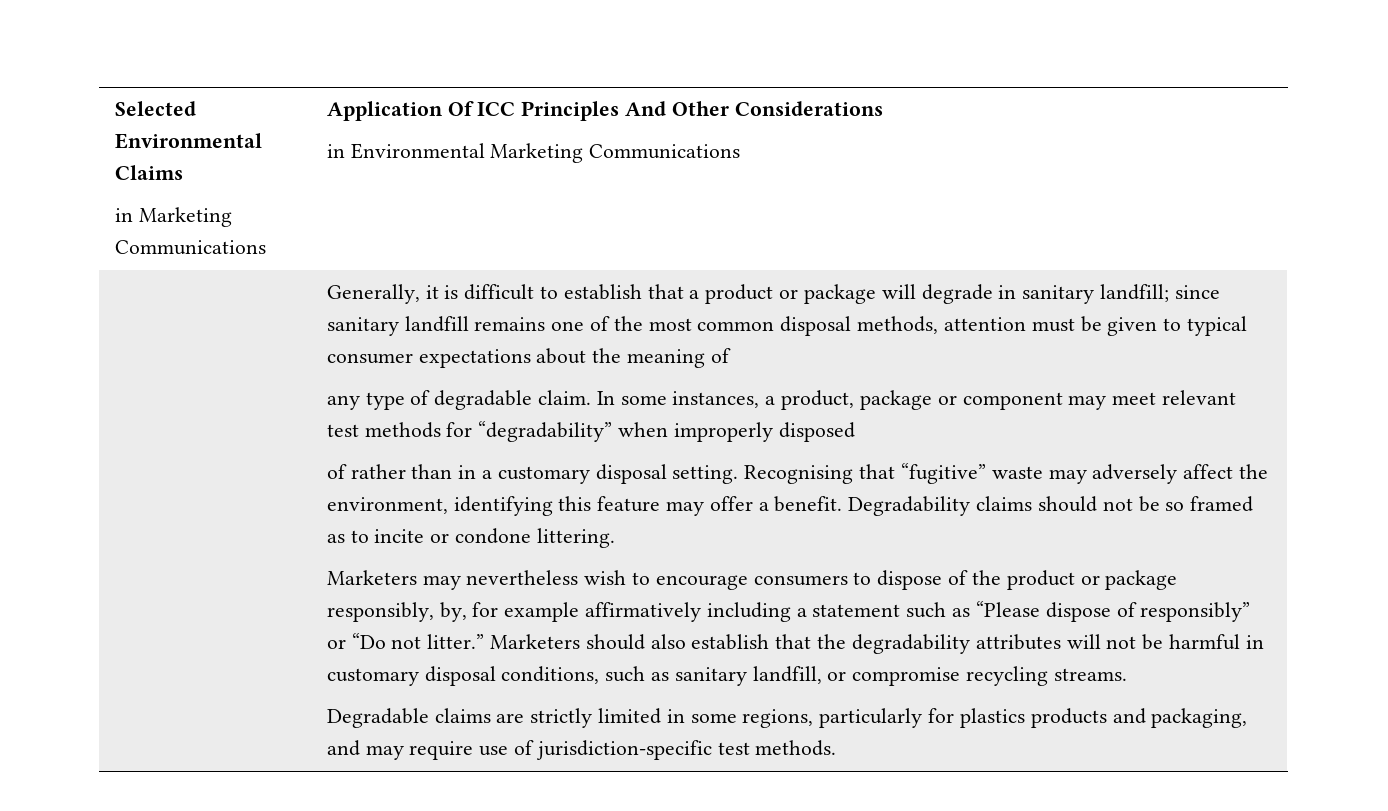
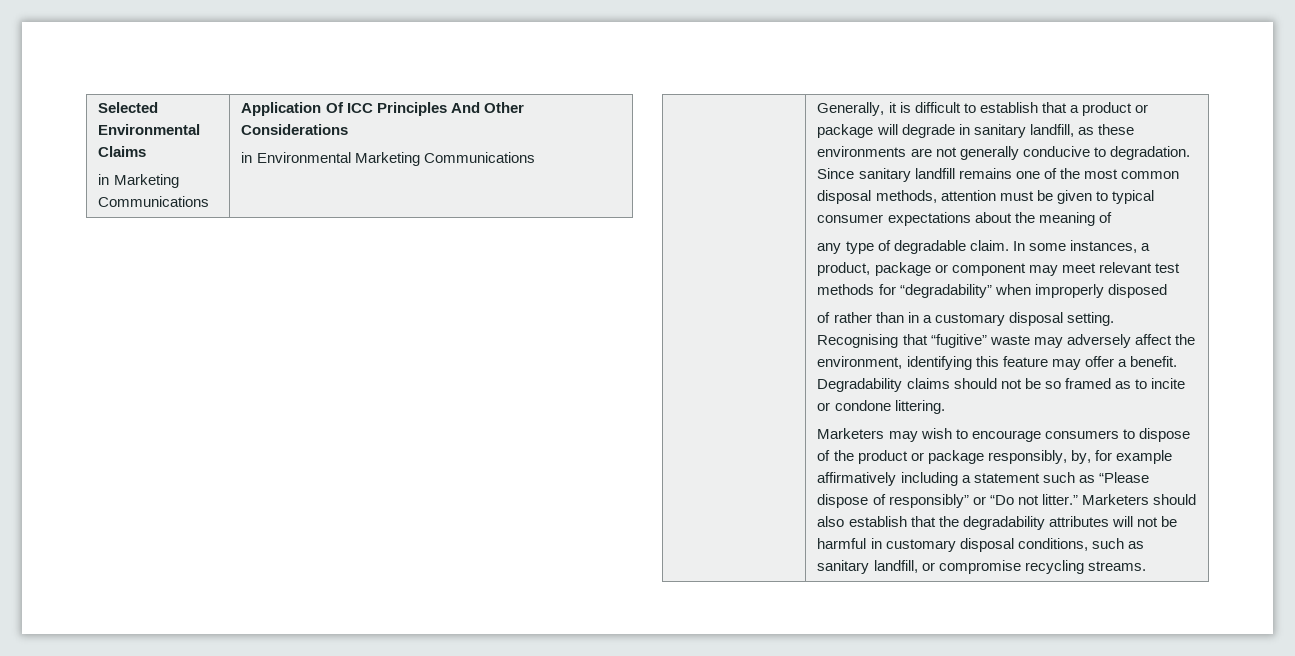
- Generally, it is difficult to establish that a product or package will degrade in sanitary landfill; since sanitary landfill remains one of the most common disposal methods, attention must be given to typical consumer expectations about the meaning of
+ Generally, it is difficult to establish that a product or package will degrade in sanitary landfill, as these environments are not generally conducive to degradation. Since sanitary landfill remains one of the most common disposal methods, attention must be given to typical consumer expectations about the meaning of
- Marketers may nevertheless wish to encourage consumers to dispose of the product or package responsibly, by, for example affirmatively including a statement such as “Please dispose of responsibly” or “Do not litter.”
+ Marketers may wish to encourage consumers to dispose of the product or package responsibly, by, for example affirmatively including a statement such as “Please dispose of responsibly” or “Do not litter.”
- Degradable claims are strictly limited in some regions, particularly for plastics products and packaging, and may require use of jurisdiction-specific test methods.

